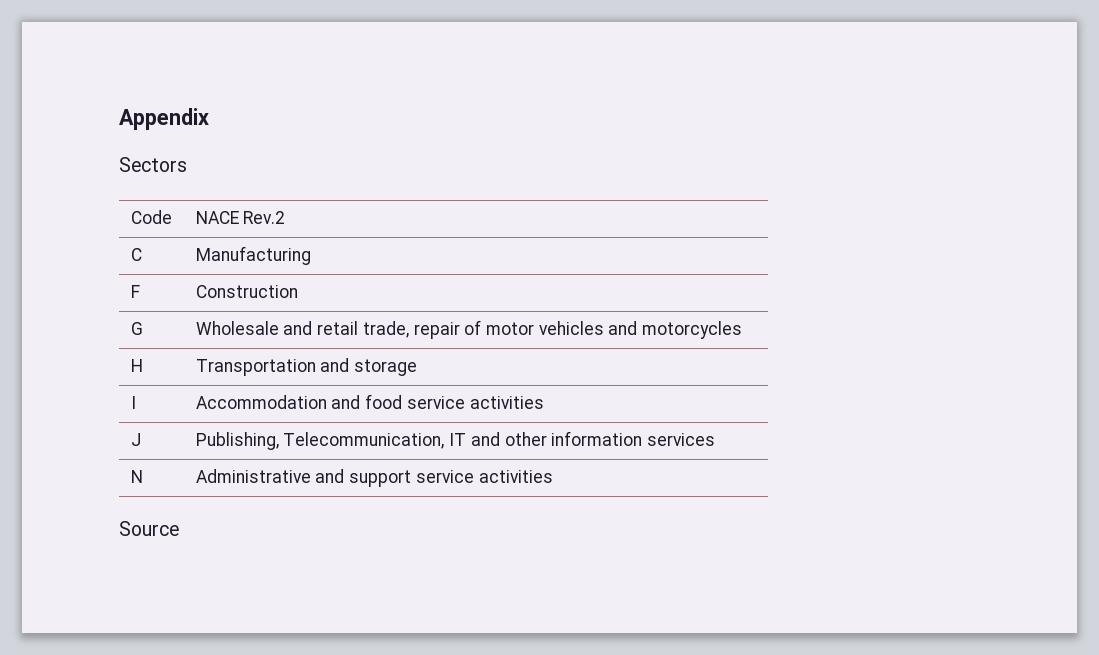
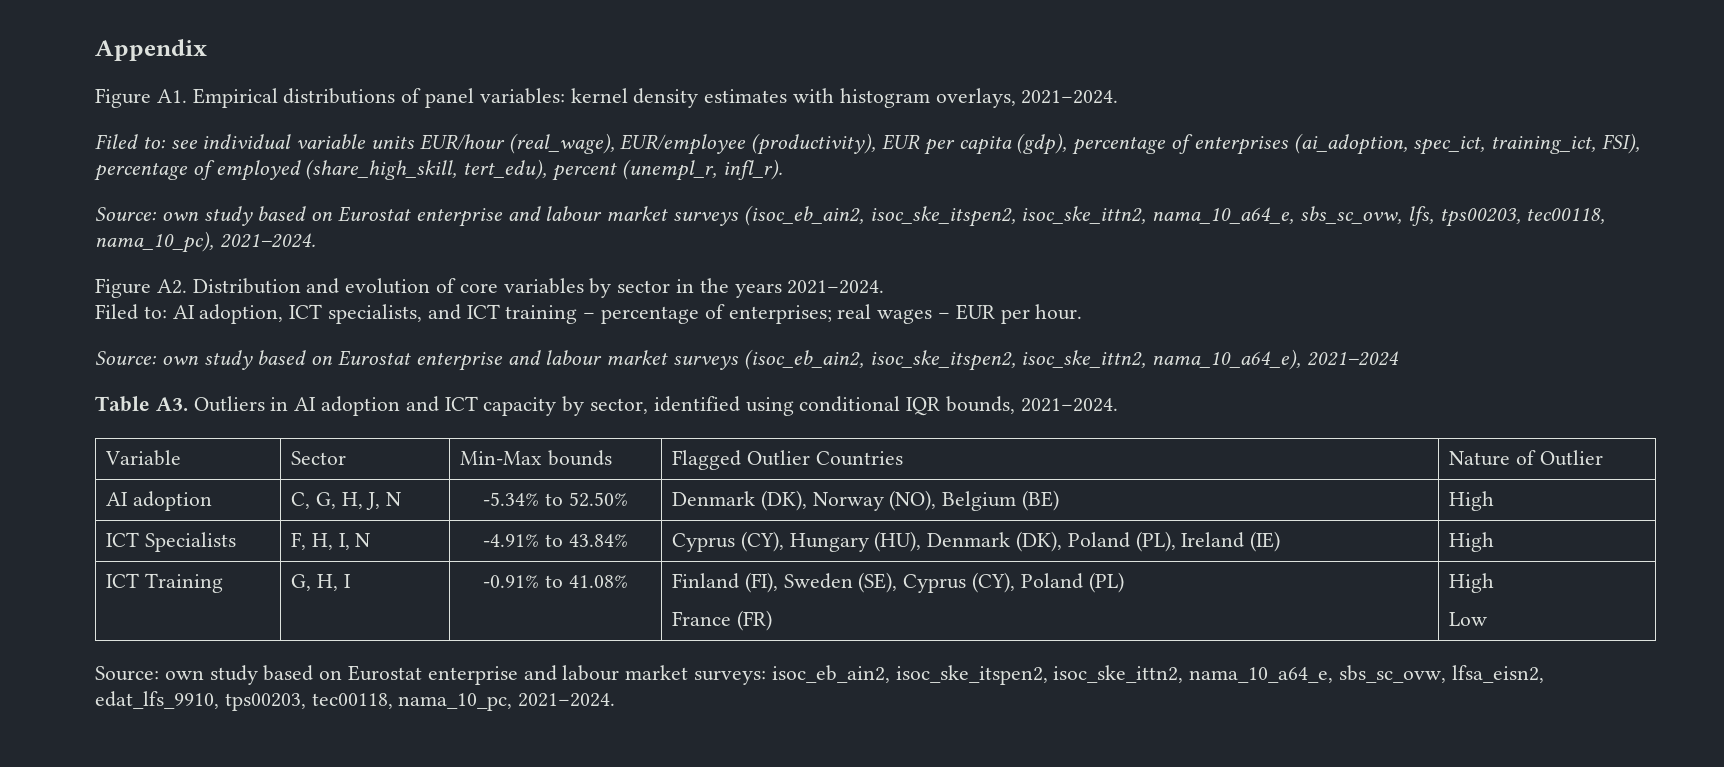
- Sectors
- Code | NACE Rev.2
- C | Manufacturing
- F | Construction
- G | Wholesale and retail trade, repair of motor vehicles and motorcycles
- H | Transportation and storage
- I | Accommodation and food service activities
- J | Publishing, Telecommunication, IT and other information services
- N | Administrative and support service activities
- Source
+ Figure A1. Empirical distributions of panel variables: kernel density estimates with histogram overlays, 2021–2024.
+ Filed to: see individual variable units EUR/hour (real_wage), EUR/employee (productivity), EUR per capita (gdp), percentage of enterprises (ai_adoption, spec_ict, training_ict, FSI), percentage of employed (share_high_skill, tert_edu), percent (unempl_r, infl_r).
+ Source: own study based on Eurostat enterprise and labour market surveys (isoc_eb_ain2, isoc_ske_itspen2, isoc_ske_ittn2, nama_10_a64_e, sbs_sc_ovw, lfs, tps00203, tec00118, nama_10_pc), 2021–2024.
+ Figure A2. Distribution and evolution of core variables by sector in the years 2021–2024.
+ Filed to: AI adoption, ICT specialists, and ICT training – percentage of enterprises; real wages – EUR per hour.
+ Source: own study based on Eurostat enterprise and labour market surveys (isoc_eb_ain2, isoc_ske_itspen2, isoc_ske_ittn2, nama_10_a64_e), 2021–2024
+ Table A3. Outliers in AI adoption and ICT capacity by sector, identified using conditional IQR bounds, 2021–2024.
+ Variable | Sector | Min-Max bounds | Flagged Outlier Countries | Nature of Outlier
+ AI adoption | C, G, H, J, N | -5.34% to 52.50% | Denmark (DK), Norway (NO), Belgium (BE) | High
+ ICT Specialists | F, H, I, N | -4.91% to 43.84% | Cyprus (CY), Hungary (HU), Denmark (DK), Poland (PL), Ireland (IE) | High
+ ICT Training | G, H, I | -0.91% to 41.08% | Finland (FI), Sweden (SE), Cyprus (CY), Poland (PL)
+ France (FR) | High
+ Low
+ Source: own study based on Eurostat enterprise and labour market surveys: isoc_eb_ain2, isoc_ske_itspen2, isoc_ske_ittn2, nama_10_a64_e, sbs_sc_ovw, lfsa_eisn2, edat_lfs_9910, tps00203, tec00118, nama_10_pc, 2021–2024.

